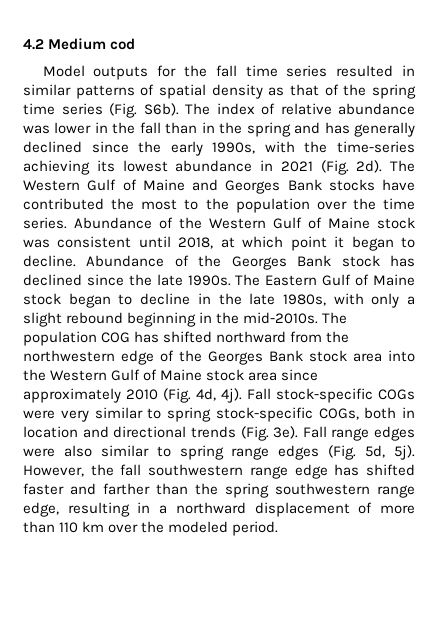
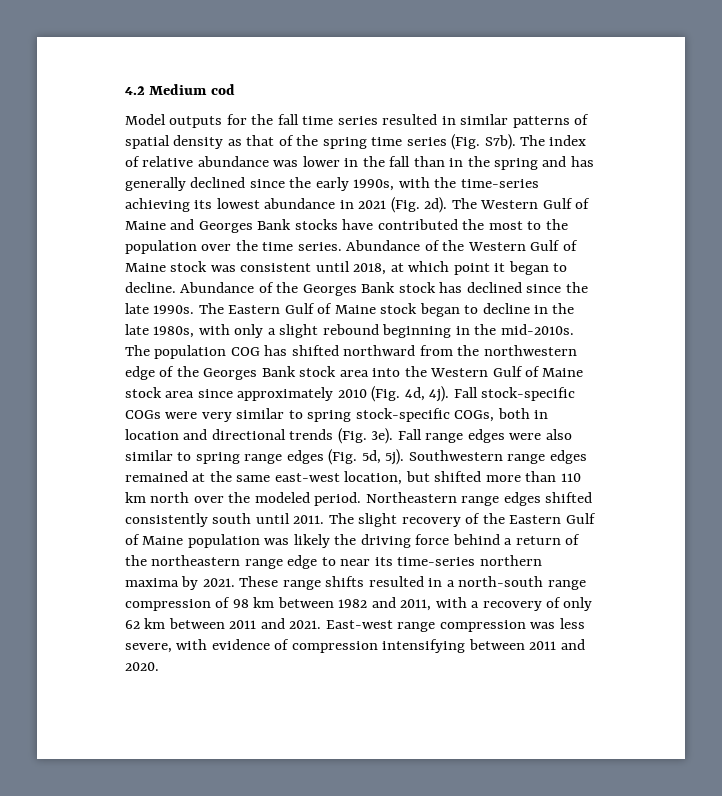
- Model outputs for the fall time series resulted in similar patterns of spatial density as that of the spring time series (Fig. S6b).
+ Model outputs for the fall time series resulted in similar patterns of spatial density as that of the spring time series (Fig. S7b).
- However, the fall southwestern range edge has shifted faster and farther than the spring southwestern range edge, resulting in a northward displacement of more than 110 km over the modeled period.
+ Southwestern range edges remained at the same east-west location, but shifted more than 110 km north over the modeled period.
+ Northeastern range edges shifted consistently south until 2011. The slight recovery of the Eastern Gulf of Maine population was likely the driving force behind a return of the northeastern range edge to near its time-series northern maxima by 2021. These range shifts resulted in a north-south range compression of 98 km between 1982 and 2011, with a recovery of only 62 km between 2011 and 2021. East-west range compression was less severe, with evidence of compression intensifying between 2011 and 2020.

